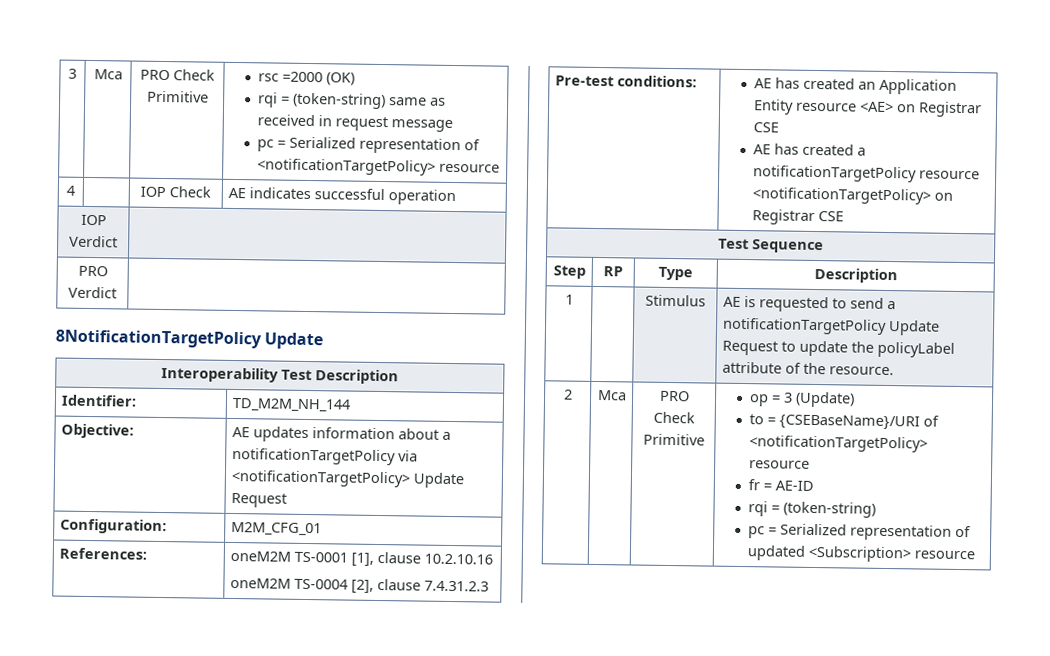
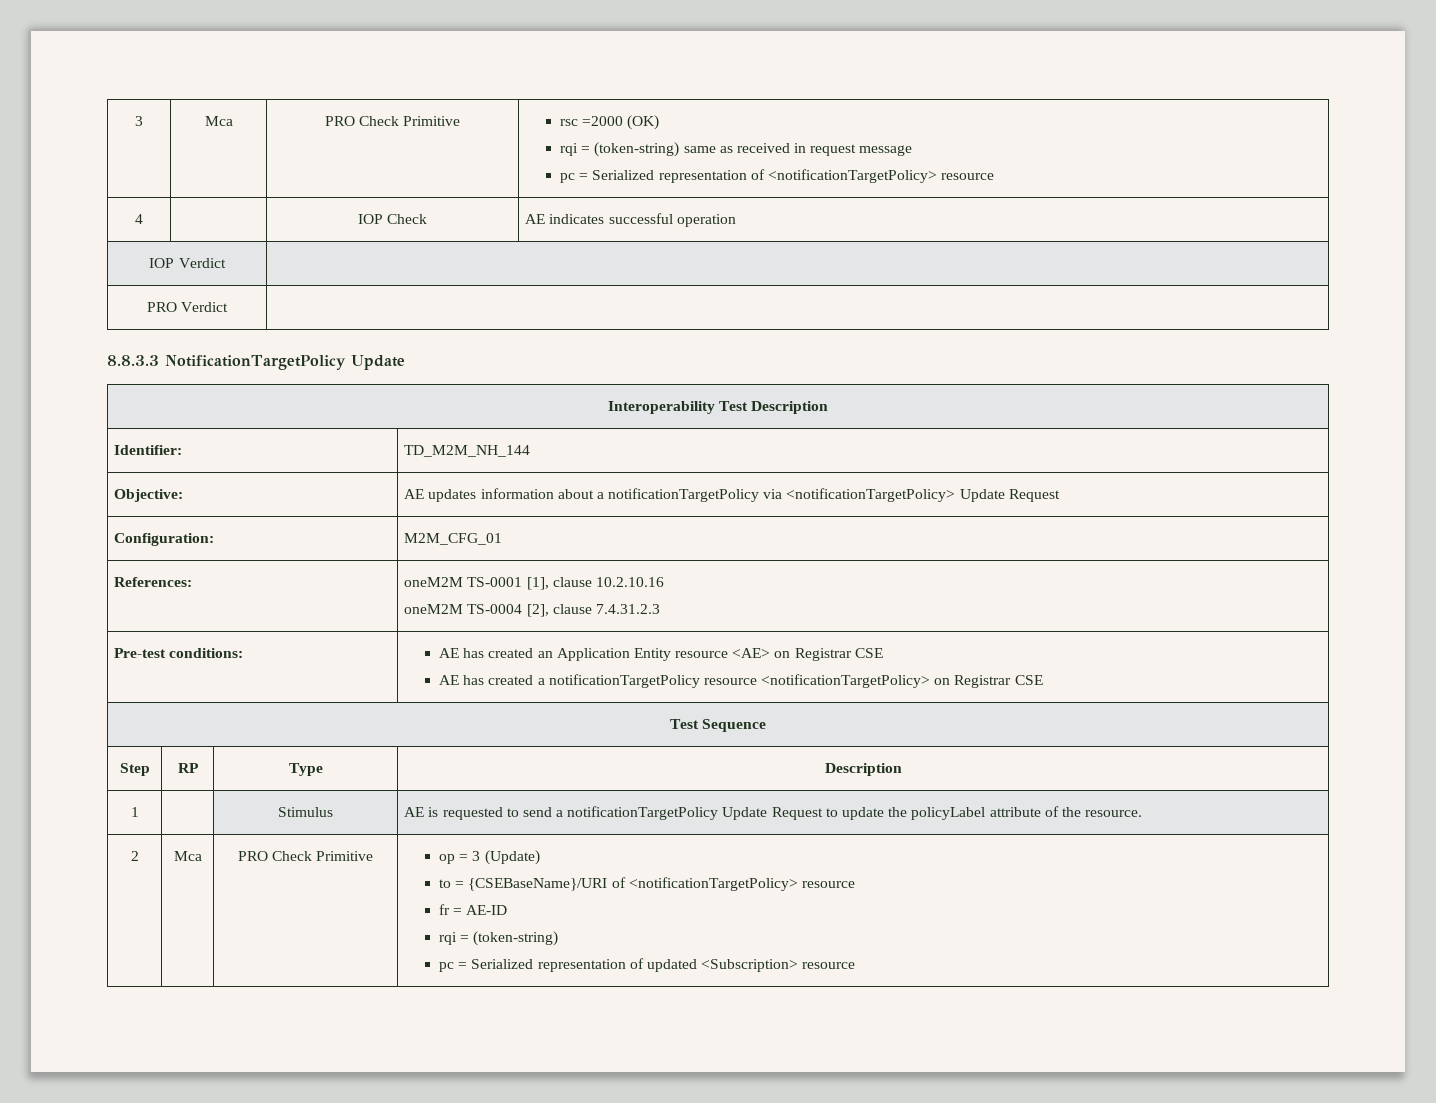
- 8NotificationTargetPolicy Update
+ 8.8.3.3 NotificationTargetPolicy Update

